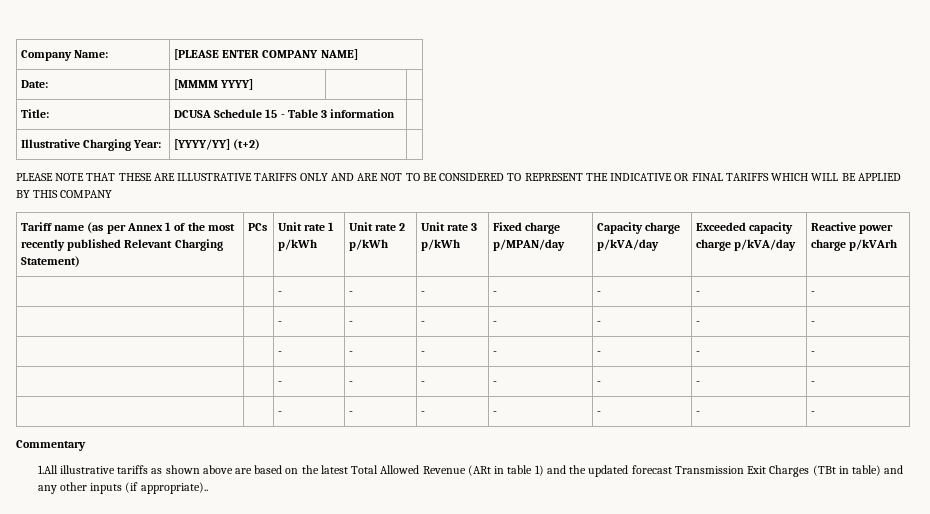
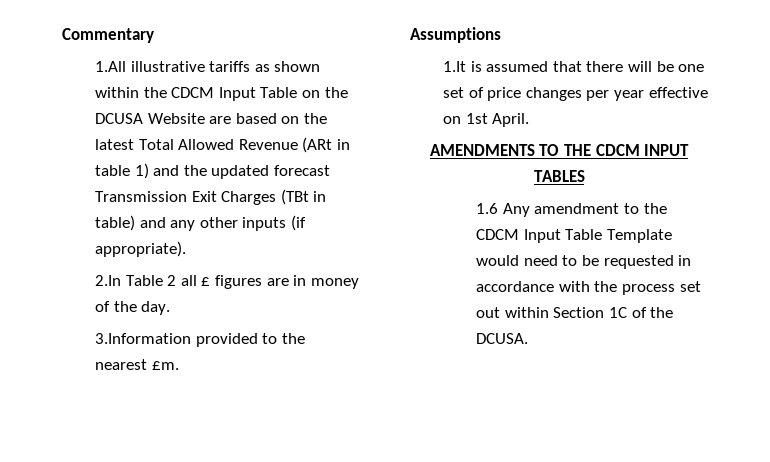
- Company Name: | [PLEASE ENTER COMPANY NAME]
- Date: | [MMMM YYYY] | |
- Title: | DCUSA Schedule 15 - Table 3 information |
- Illustrative Charging Year: | [YYYY/YY] (t+2) |
- PLEASE NOTE THAT THESE ARE ILLUSTRATIVE TARIFFS ONLY AND ARE NOT TO BE CONSIDERED TO REPRESENT THE INDICATIVE OR FINAL TARIFFS WHICH WILL BE APPLIED BY THIS COMPANY
- Tariff name (as per Annex 1 of the most recently published Relevant Charging Statement) | PCs | Unit rate 1 p/kWh | Unit rate 2 p/kWh | Unit rate 3 p/kWh | Fixed charge p/MPAN/day | Capacity charge p/kVA/day | Exceeded capacity charge p/kVA/day | Reactive power charge p/kVArh
- | | - | - | - | - | - | - | -
- | | - | - | - | - | - | - | -
- | | - | - | - | - | - | - | -
- | | - | - | - | - | - | - | -
- | | - | - | - | - | - | - | -
- 1.All illustrative tariffs as shown above are based on the latest Total Allowed Revenue (ARt in table 1) and the updated forecast Transmission Exit Charges (TBt in table) and any other inputs (if appropriate)..
+ 1.All illustrative tariffs as shown within the CDCM Input Table on the DCUSA Website are based on the latest Total Allowed Revenue (ARt in table 1) and the updated forecast Transmission Exit Charges (TBt in table) and any other inputs (if appropriate).
+ 2.In Table 2 all £ figures are in money of the day.
+ 3.Information provided to the nearest £m.
+ Assumptions
+ 1.It is assumed that there will be one set of price changes per year effective on 1st April.
+ AMENDMENTS TO THE CDCM INPUT TABLES
+ 1.6 Any amendment to the CDCM Input Table Template would need to be requested in accordance with the process set out within Section 1C of the DCUSA.

